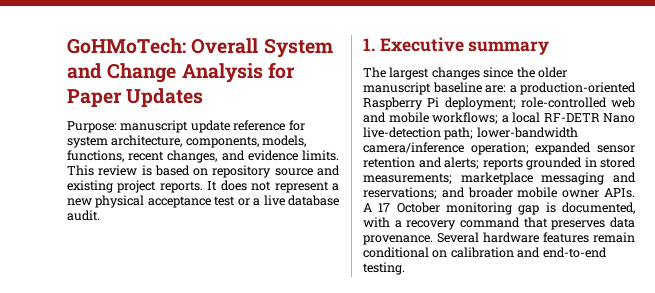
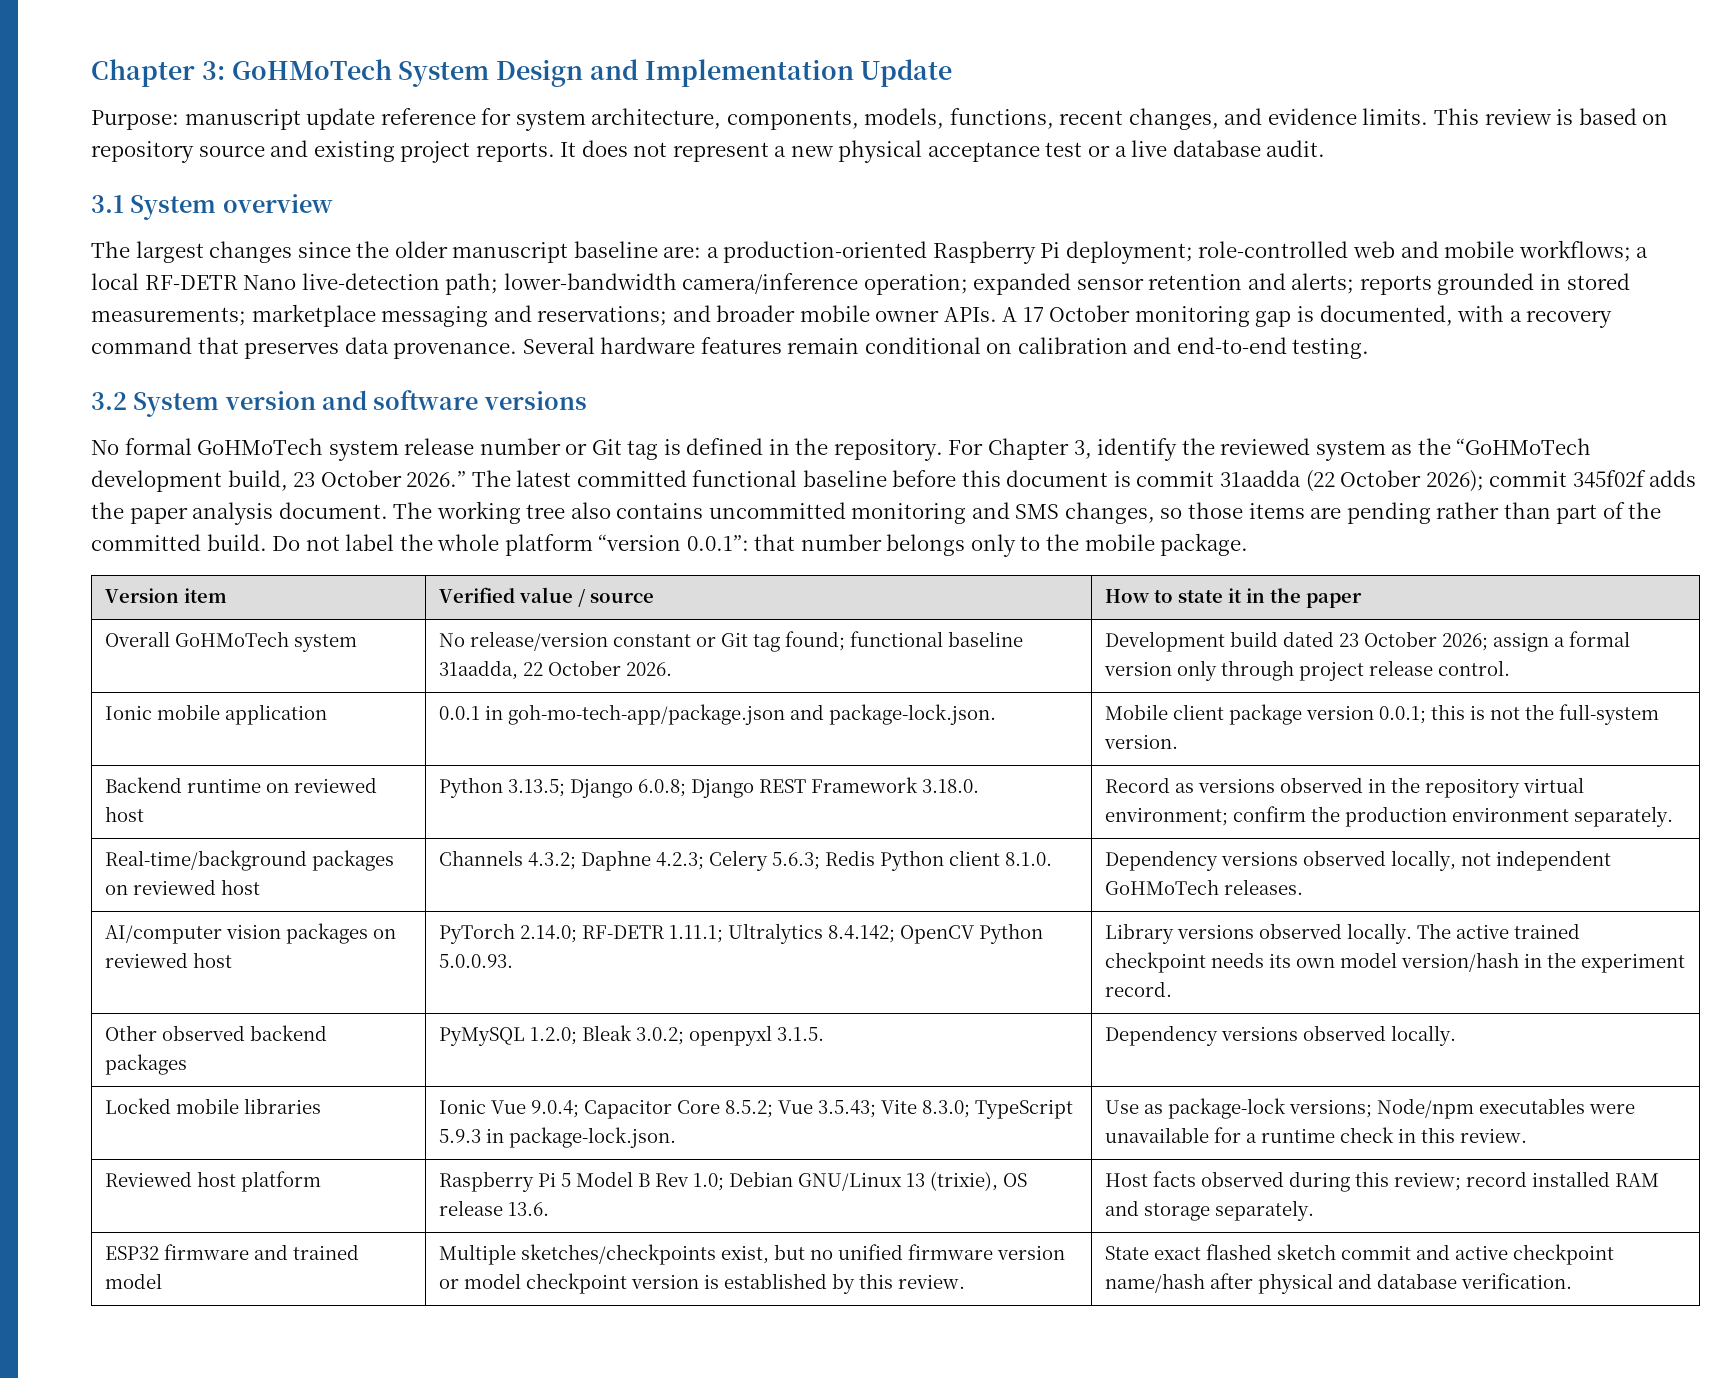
- GoHMoTech: Overall System and Change Analysis for Paper Updates
+ Chapter 3: GoHMoTech System Design and Implementation Update
- 1. Executive summary
+ 3.1 System overview
+ 3.2 System version and software versions
+ No formal GoHMoTech system release number or Git tag is defined in the repository. For Chapter 3, identify the reviewed system as the “GoHMoTech development build, 23 October 2026.” The latest committed functional baseline before this document is commit 31aadda (22 October 2026); commit 345f02f adds the paper analysis document. The working tree also contains uncommitted monitoring and SMS changes, so those items are pending rather than part of the committed build. Do not label the whole platform “version 0.0.1”: that number belongs only to the mobile package.
+ Version item | Verified value / source | How to state it in the paper
+ Overall GoHMoTech system | No release/version constant or Git tag found; functional baseline 31aadda, 22 October 2026. | Development build dated 23 October 2026; assign a formal version only through project release control.
+ Ionic mobile application | 0.0.1 in goh-mo-tech-app/package.json and package-lock.json. | Mobile client package version 0.0.1; this is not the full-system version.
+ Backend runtime on reviewed host | Python 3.13.5; Django 6.0.8; Django REST Framework 3.18.0. | Record as versions observed in the repository virtual environment; confirm the production environment separately.
+ Real-time/background packages on reviewed host | Channels 4.3.2; Daphne 4.2.3; Celery 5.6.3; Redis Python client 8.1.0. | Dependency versions observed locally, not independent GoHMoTech releases.
+ AI/computer vision packages on reviewed host | PyTorch 2.14.0; RF-DETR 1.11.1; Ultralytics 8.4.142; OpenCV Python 5.0.0.93. | Library versions observed locally. The active trained checkpoint needs its own model version/hash in the experiment record.
+ Other observed backend packages | PyMySQL 1.2.0; Bleak 3.0.2; openpyxl 3.1.5. | Dependency versions observed locally.
+ Locked mobile libraries | Ionic Vue 9.0.4; Capacitor Core 8.5.2; Vue 3.5.43; Vite 8.3.0; TypeScript 5.9.3 in package-lock.json. | Use as package-lock versions; Node/npm executables were unavailable for a runtime check in this review.
+ Reviewed host platform | Raspberry Pi 5 Model B Rev 1.0; Debian GNU/Linux 13 (trixie), OS release 13.6. | Host facts observed during this review; record installed RAM and storage separately.
+ ESP32 firmware and trained model | Multiple sketches/checkpoints exist, but no unified firmware version or model checkpoint version is established by this review. | State exact flashed sketch commit and active checkpoint name/hash after physical and database verification.

